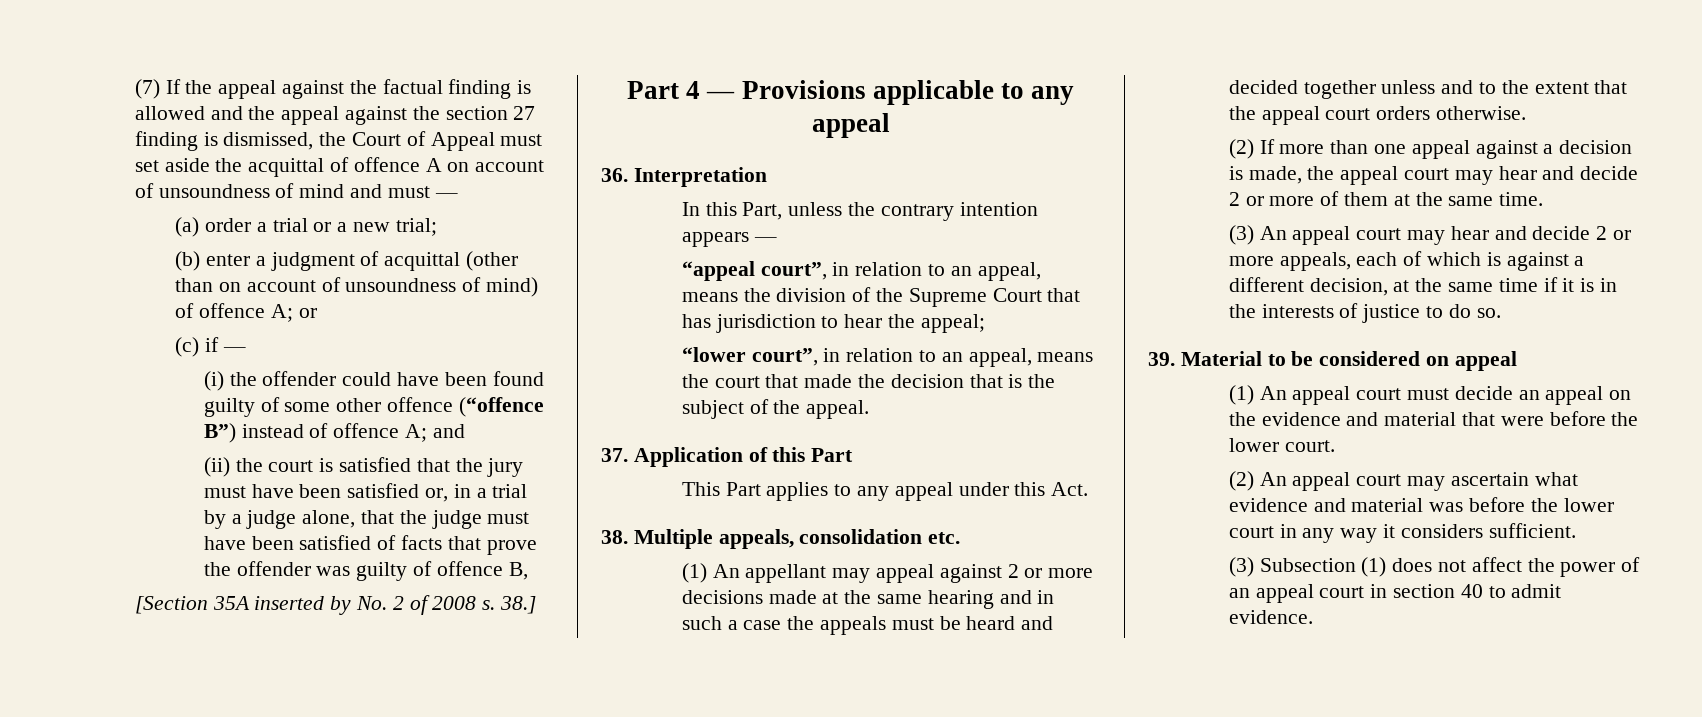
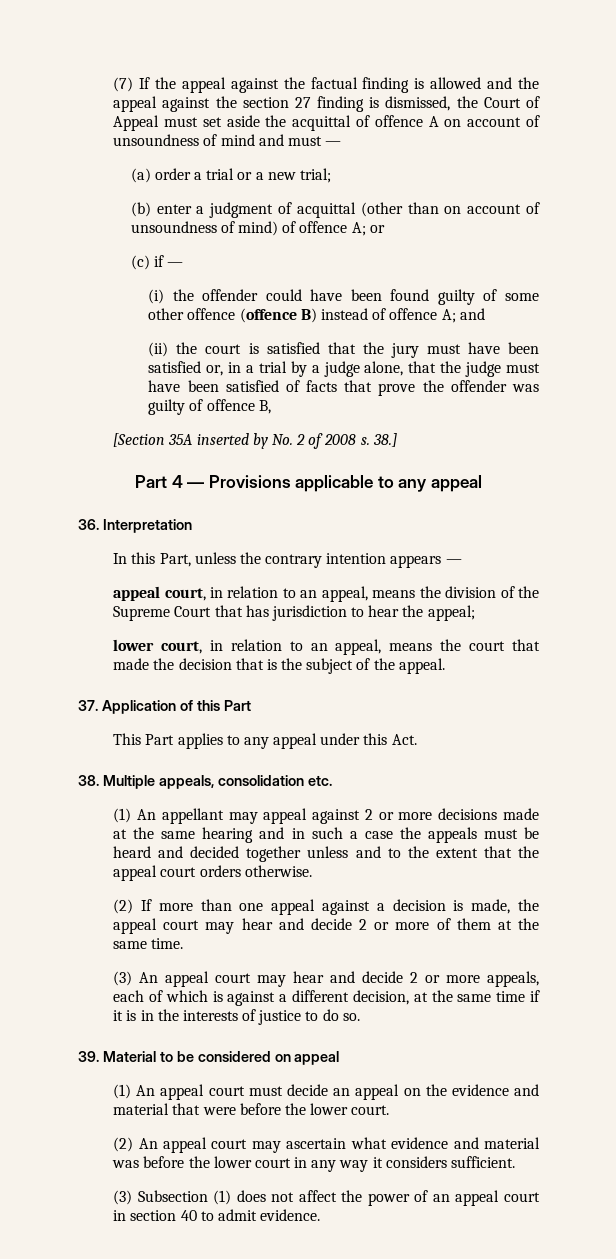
- (i) the offender could have been found guilty of some other offence (“offence B”) instead of offence A; and
+ (i) the offender could have been found guilty of some other offence (offence B) instead of offence A; and
- “appeal court”, in relation to an appeal, means the division of the Supreme Court that has jurisdiction to hear the appeal;
+ appeal court, in relation to an appeal, means the division of the Supreme Court that has jurisdiction to hear the appeal;
- “lower court”, in relation to an appeal, means the court that made the decision that is the subject of the appeal.
+ lower court, in relation to an appeal, means the court that made the decision that is the subject of the appeal.

